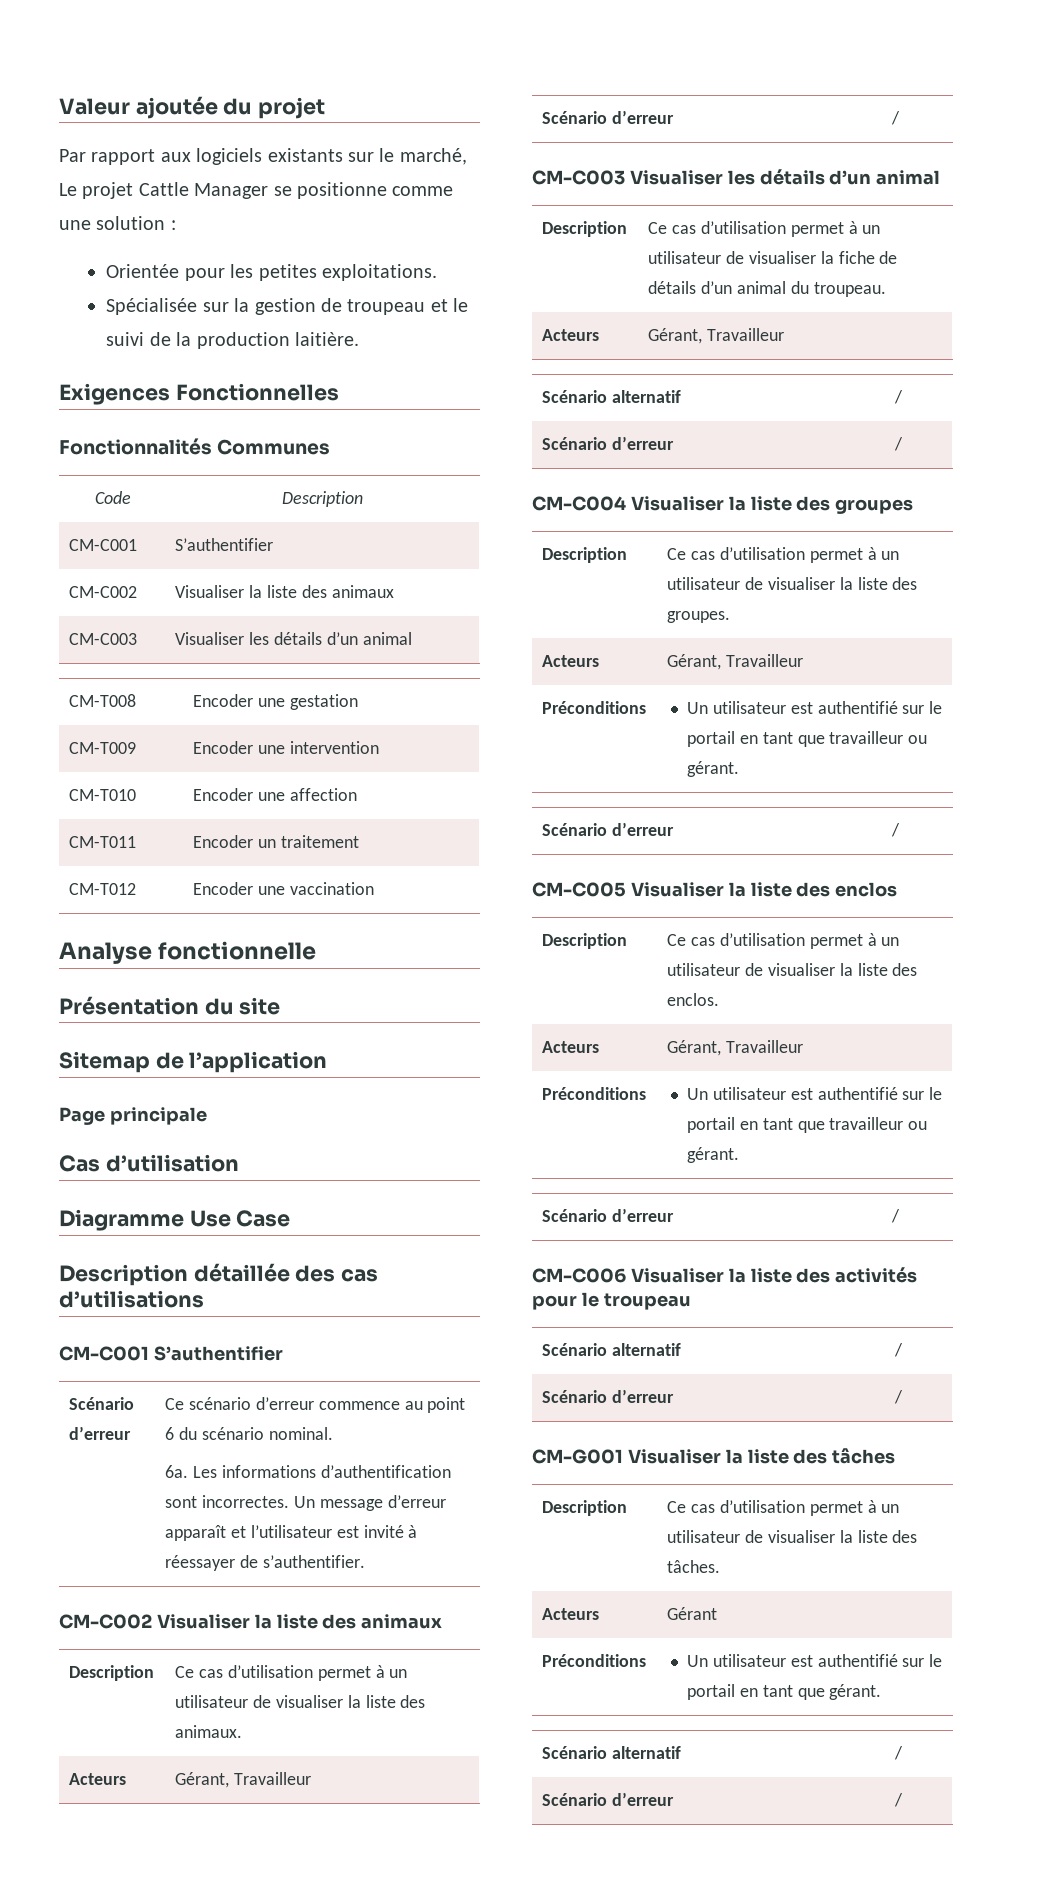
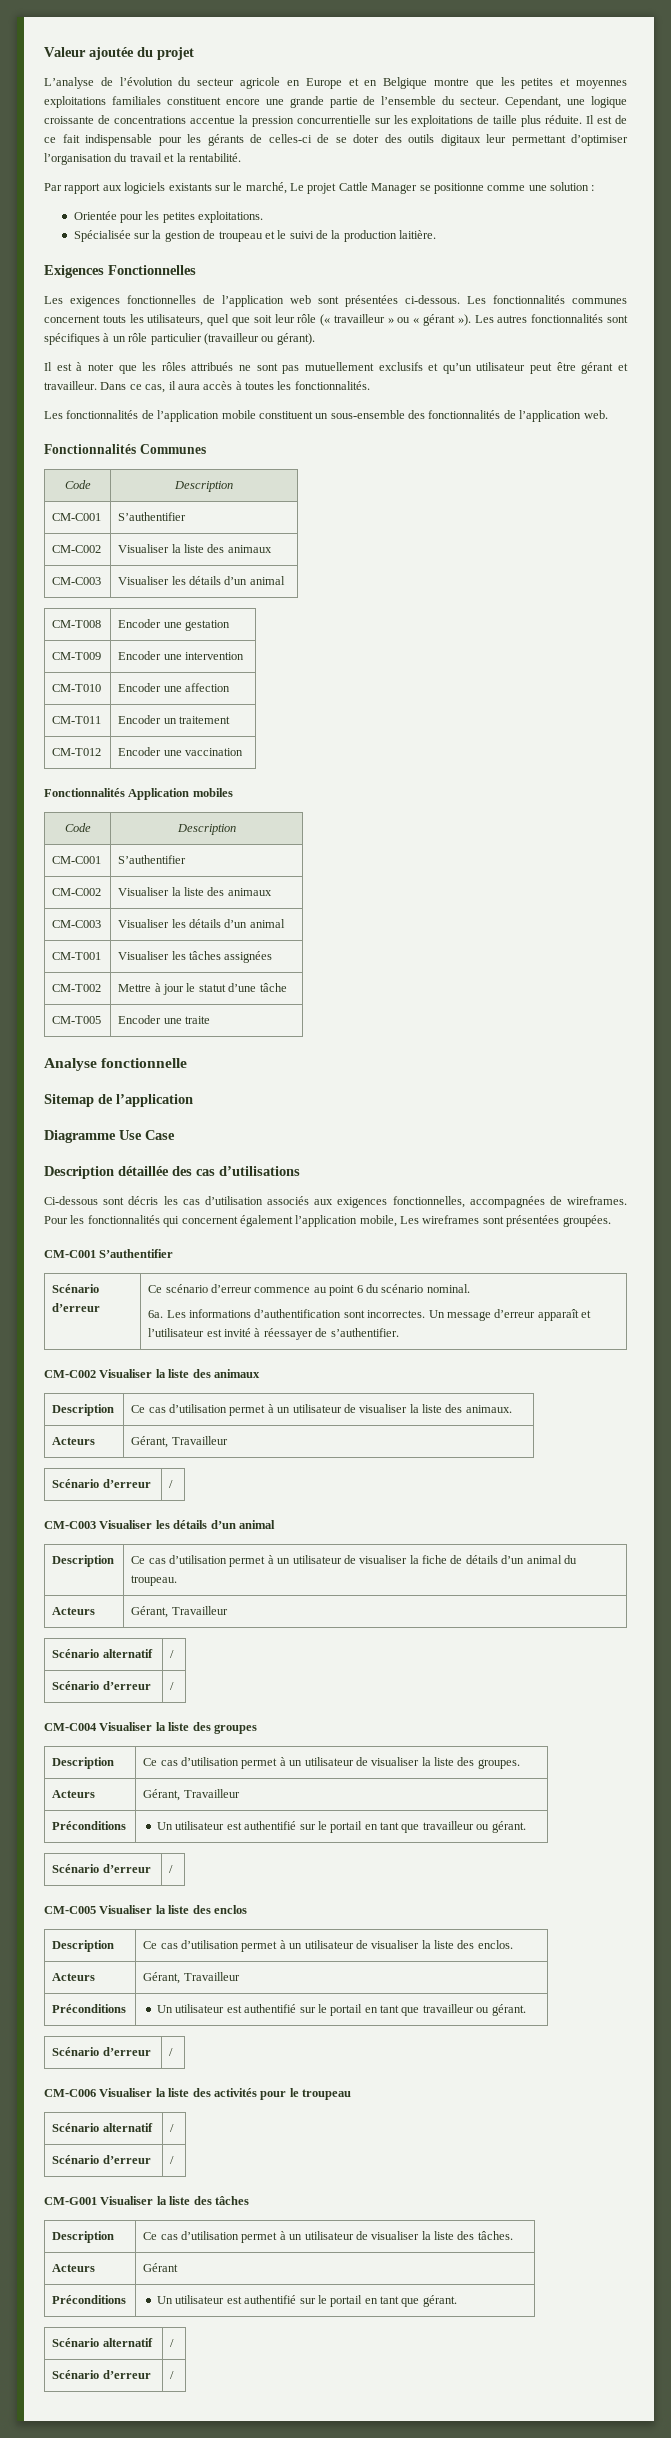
+ L’analyse de l’évolution du secteur agricole en Europe et en Belgique montre que les petites et moyennes exploitations familiales constituent encore une grande partie de l’ensemble du secteur. Cependant, une logique croissante de concentrations accentue la pression concurrentielle sur les exploitations de taille plus réduite. Il est de ce fait indispensable pour les gérants de celles-ci de se doter des outils digitaux leur permettant d’optimiser l’organisation du travail et la rentabilité.
+ Les exigences fonctionnelles de l’application web sont présentées ci-dessous. Les fonctionnalités communes concernent touts les utilisateurs, quel que soit leur rôle (« travailleur » ou « gérant »). Les autres fonctionnalités sont spécifiques à un rôle particulier (travailleur ou gérant).
+ Il est à noter que les rôles attribués ne sont pas mutuellement exclusifs et qu’un utilisateur peut être gérant et travailleur. Dans ce cas, il aura accès à toutes les fonctionnalités.
+ Les fonctionnalités de l’application mobile constituent un sous-ensemble des fonctionnalités de l’application web.
+ Fonctionnalités Application mobiles
+ Code | Description
+ CM-C001 | S’authentifier
+ CM-C002 | Visualiser la liste des animaux
+ CM-C003 | Visualiser les détails d’un animal
+ CM-T001 | Visualiser les tâches assignées
+ CM-T002 | Mettre à jour le statut d’une tâche
+ CM-T005 | Encoder une traite
- Présentation du site
- Page principale
- Cas d’utilisation
+ Ci-dessous sont décris les cas d’utilisation associés aux exigences fonctionnelles, accompagnées de wireframes. Pour les fonctionnalités qui concernent également l’application mobile, Les wireframes sont présentées groupées.

